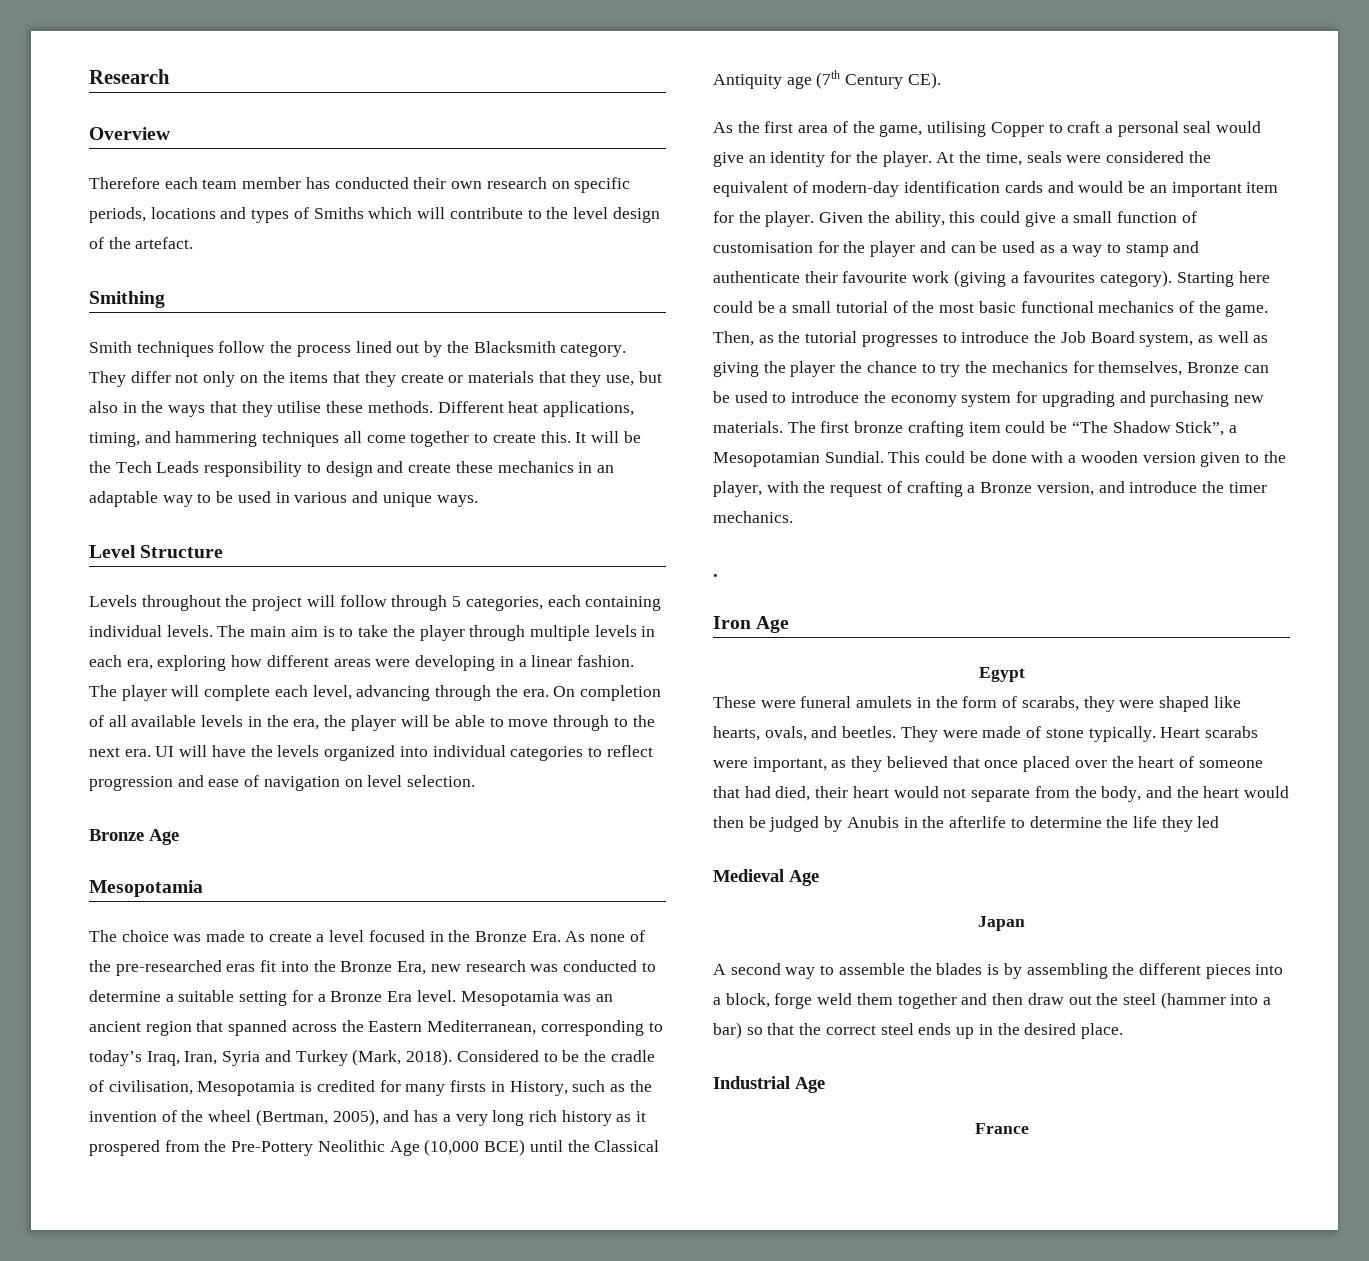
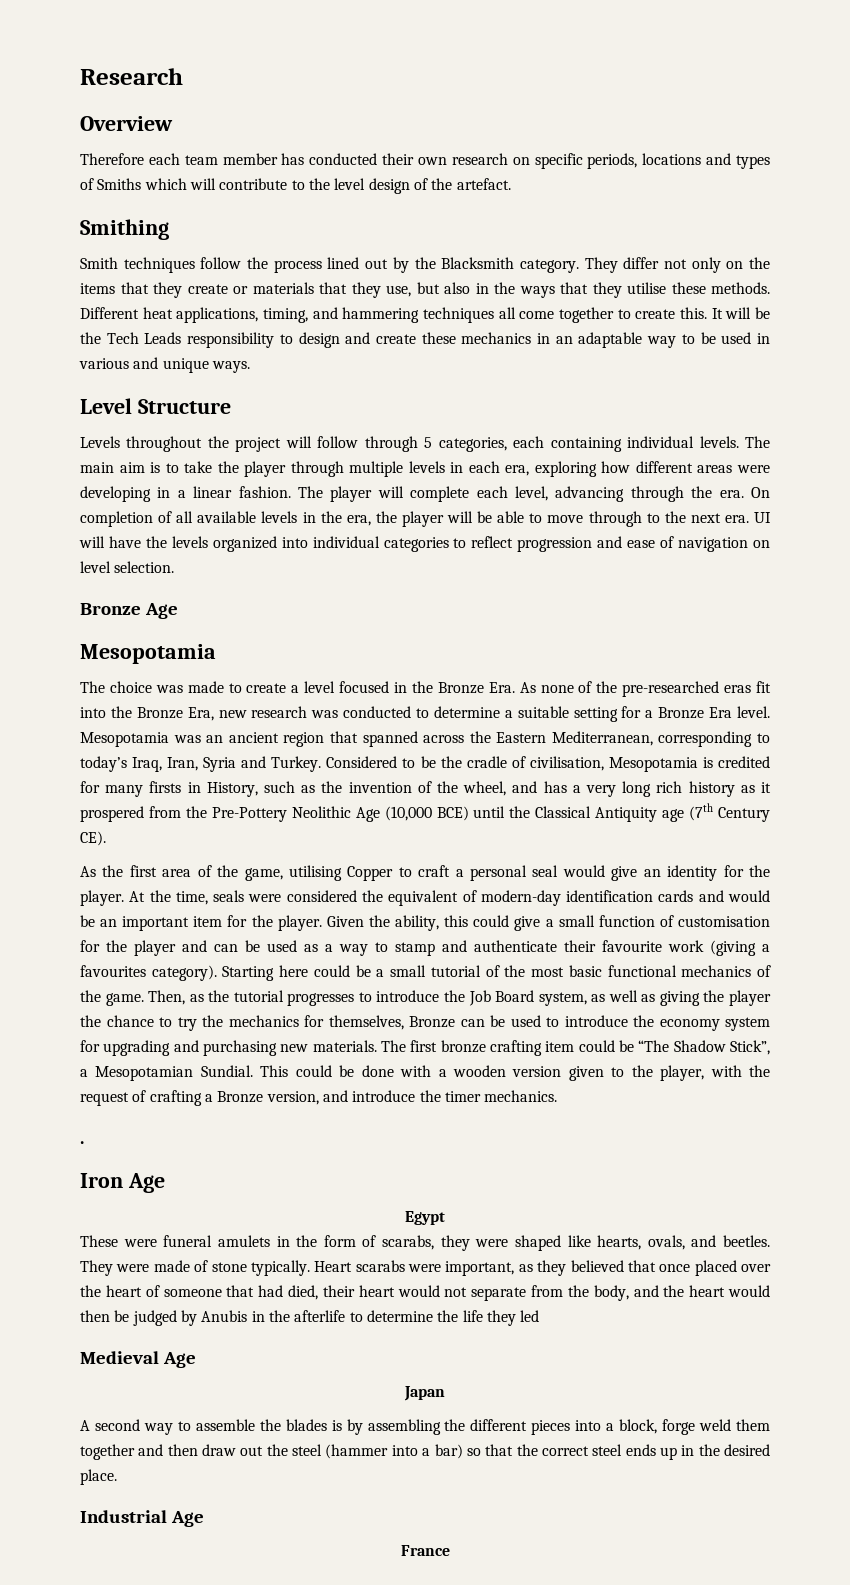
- Mesopotamia was an ancient region that spanned across the Eastern Mediterranean, corresponding to today’s Iraq, Iran, Syria and Turkey (Mark, 2018).
+ Mesopotamia was an ancient region that spanned across the Eastern Mediterranean, corresponding to today’s Iraq, Iran, Syria and Turkey.
- Considered to be the cradle of civilisation, Mesopotamia is credited for many firsts in History, such as the invention of the wheel (Bertman, 2005), and has a very long rich history as it prospered from the Pre-Pottery Neolithic Age (10,000 BCE) until the Classical Antiquity age (7th Century CE).
+ Considered to be the cradle of civilisation, Mesopotamia is credited for many firsts in History, such as the invention of the wheel, and has a very long rich history as it prospered from the Pre-Pottery Neolithic Age (10,000 BCE) until the Classical Antiquity age (7th Century CE).

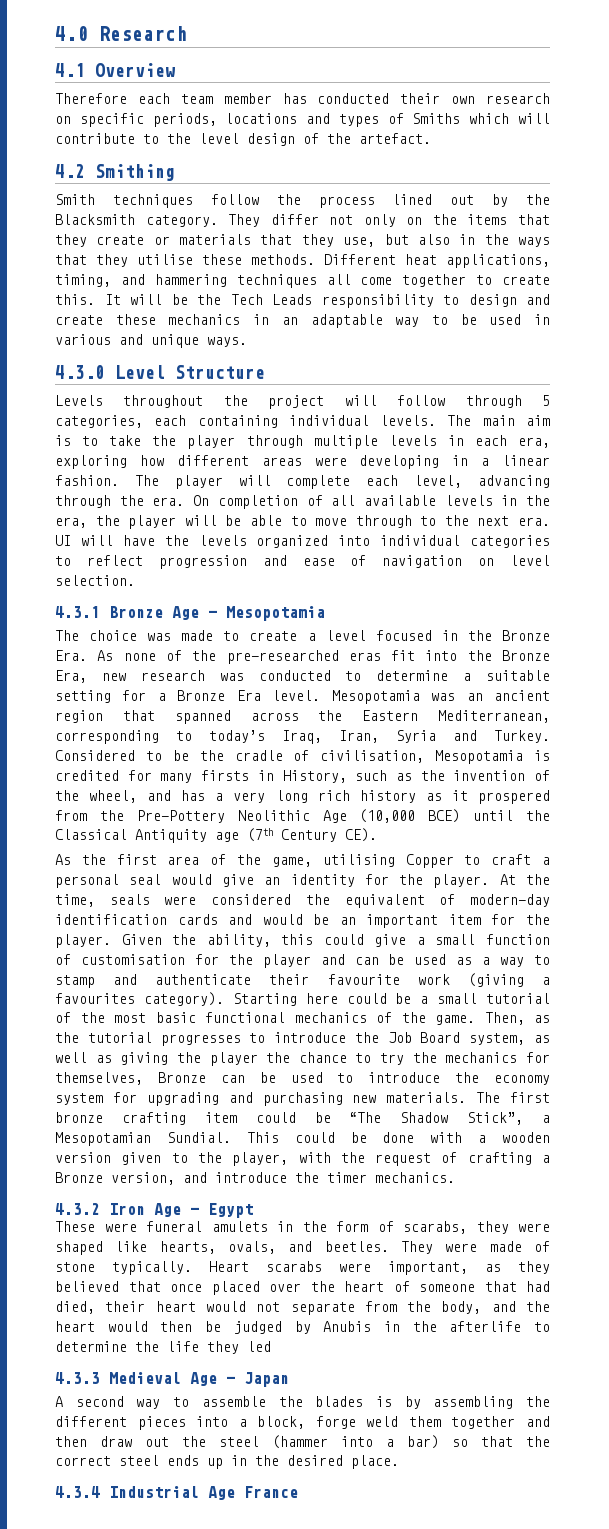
- Research
+ 4.0 Research
- Overview
+ 4.1 Overview
- Smithing
+ 4.2 Smithing
- Level Structure
+ 4.3.0 Level Structure
- Bronze Age
- Mesopotamia
+ 4.3.1 Bronze Age – Mesopotamia
- .
- Iron Age
- Egypt
+ 4.3.2 Iron Age – Egypt
- Medieval Age
- Japan
+ 4.3.3 Medieval Age – Japan
- Industrial Age
- France
+ 4.3.4 Industrial Age France

